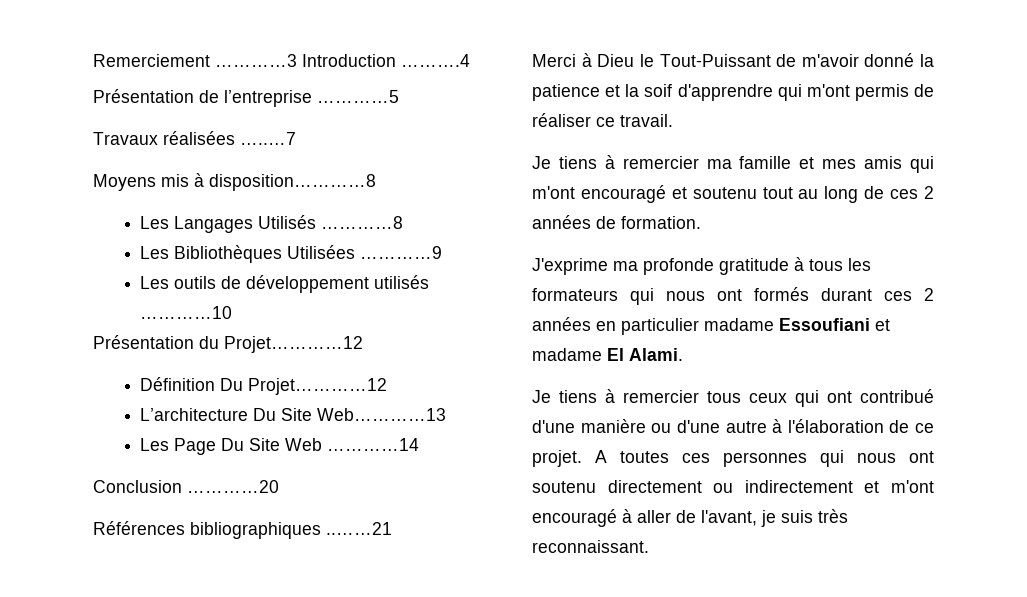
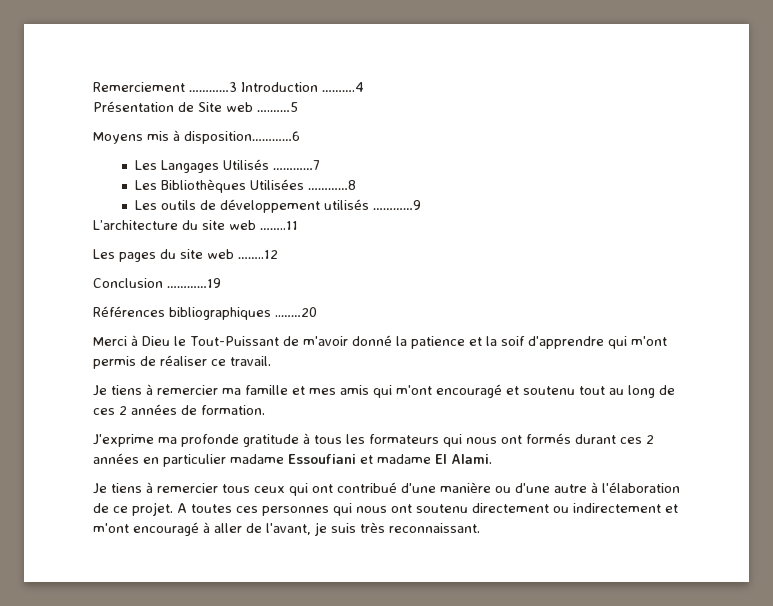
- Présentation de l’entreprise …………5
- Travaux réalisées …..…7
+ Présentation de Site web ….……5
- Moyens mis à disposition…………8
+ Moyens mis à disposition…………6
- Les Langages Utilisés …………8
+ Les Langages Utilisés …………7
- Les Bibliothèques Utilisées …………9
+ Les Bibliothèques Utilisées …………8
- Les outils de développement utilisés …………10
- Présentation du Projet…………12
- Définition Du Projet…………12
- L’architecture Du Site Web…………13
- Les Page Du Site Web …………14
+ Les outils de développement utilisés …………9
+ L’architecture du site web ……..11
+ Les pages du site web ……..12
- Conclusion …………20
+ Conclusion …………19
- Références bibliographiques ..……21
+ Références bibliographiques ..……20

